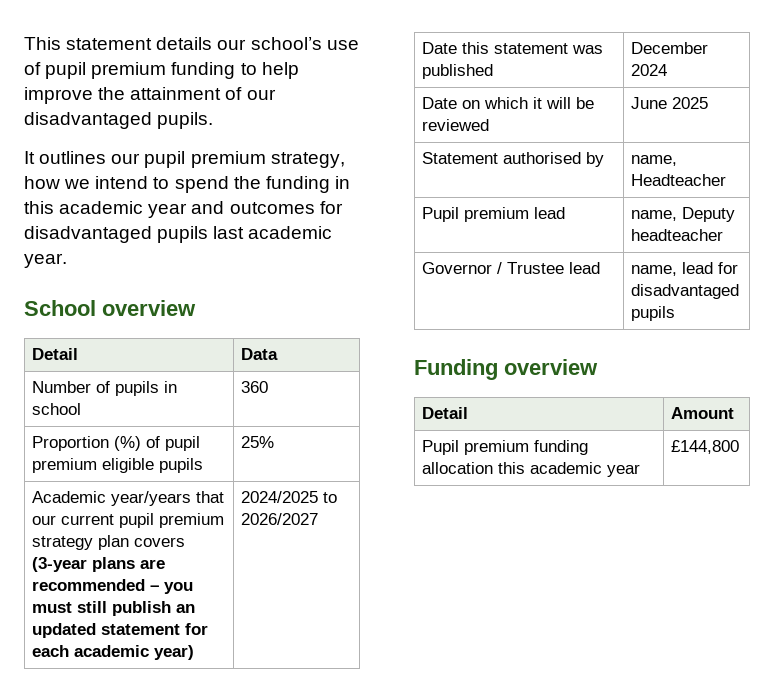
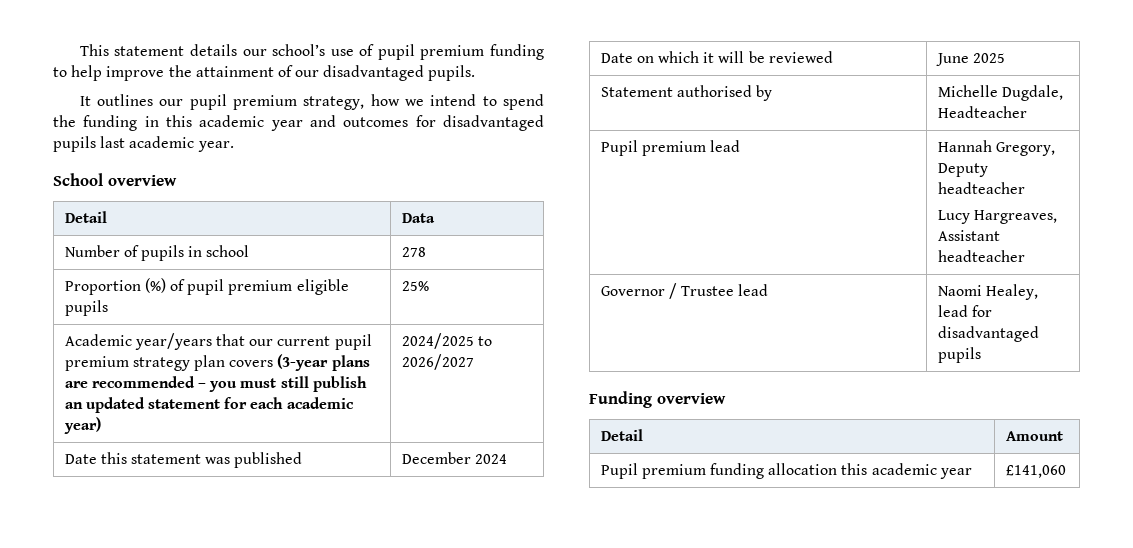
- Number of pupils in school | 360
+ Number of pupils in school | 278
- Statement authorised by | name, Headteacher
+ Statement authorised by | Michelle Dugdale, Headteacher
- Pupil premium lead | name, Deputy headteacher
+ Pupil premium lead | Hannah Gregory, Deputy headteacher
+ Lucy Hargreaves, Assistant headteacher
- Governor / Trustee lead | name, lead for disadvantaged pupils
+ Governor / Trustee lead | Naomi Healey, lead for disadvantaged pupils
- Pupil premium funding allocation this academic year | £144,800
+ Pupil premium funding allocation this academic year | £141,060

